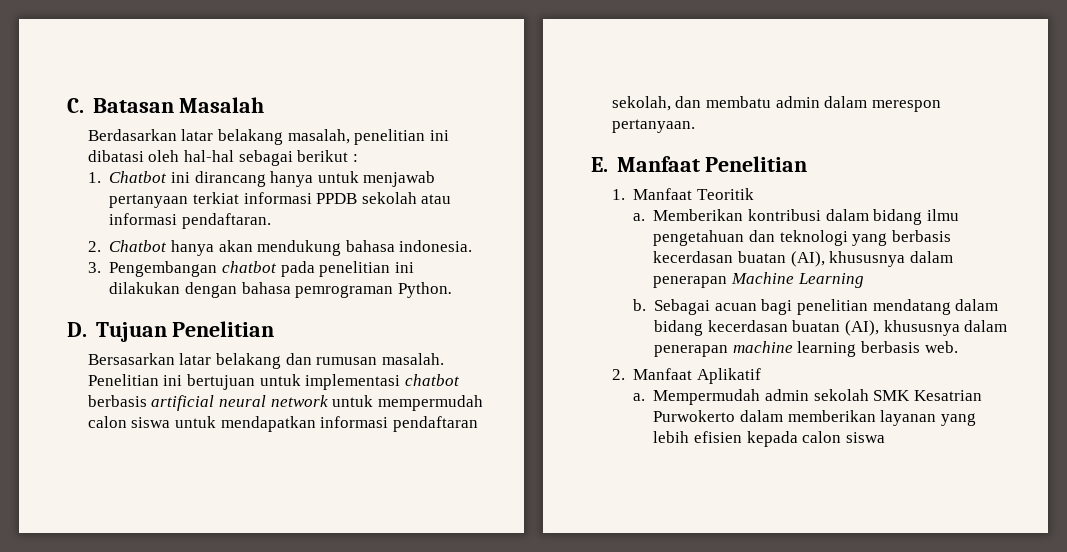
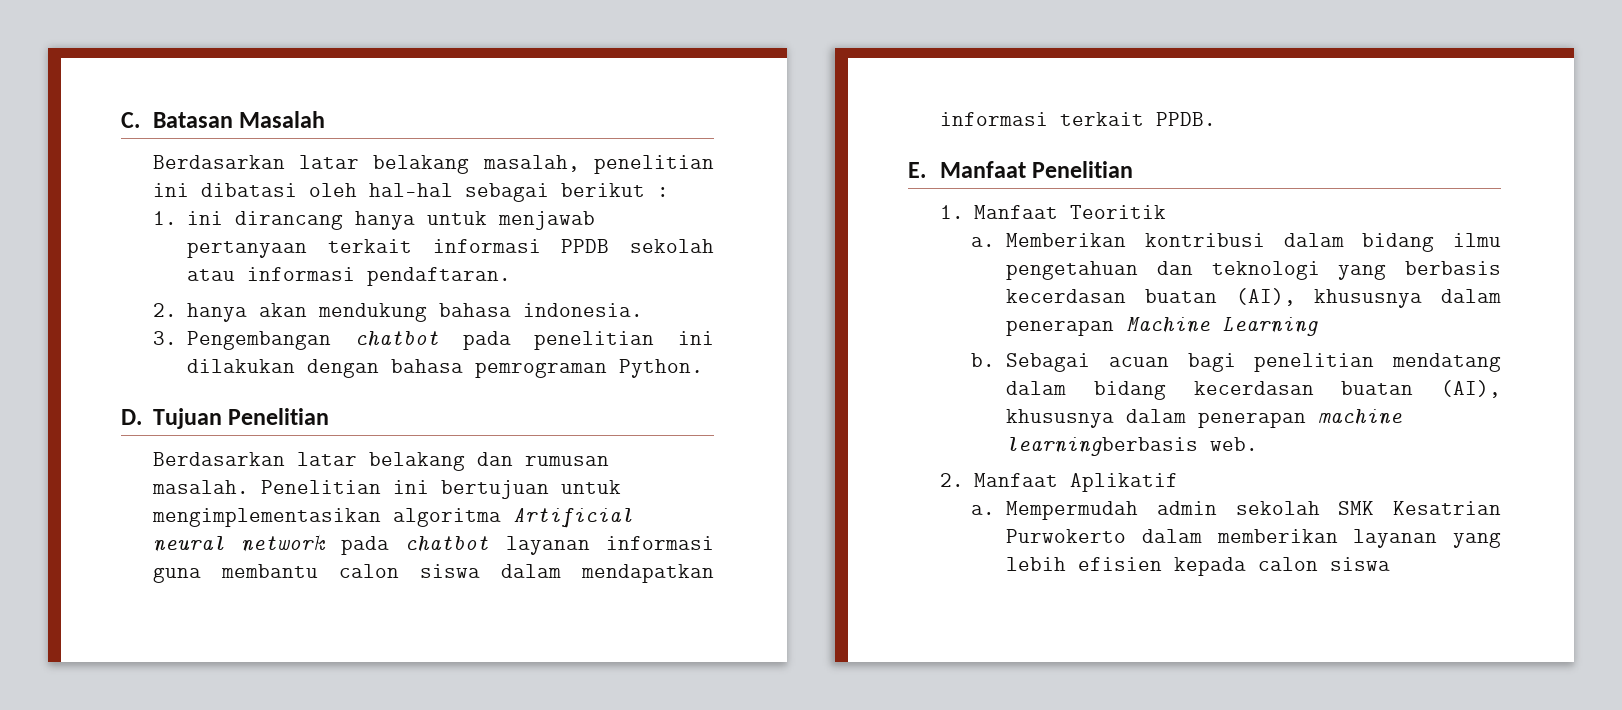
- 1. Chatbot ini dirancang hanya untuk menjawab pertanyaan terkiat informasi PPDB sekolah atau informasi pendaftaran.
+ 1. ini dirancang hanya untuk menjawab pertanyaan terkait informasi PPDB sekolah atau informasi pendaftaran.
- 2. Chatbot hanya akan mendukung bahasa indonesia.
+ 2. hanya akan mendukung bahasa indonesia.
- Bersasarkan latar belakang dan rumusan masalah.
+ Berdasarkan latar belakang dan rumusan masalah.
- Penelitian ini bertujuan untuk implementasi chatbot berbasis artificial neural network untuk mempermudah calon siswa untuk mendapatkan informasi pendaftaran sekolah, dan membatu admin dalam merespon pertanyaan.
+ Penelitian ini bertujuan untuk mengimplementasikan algoritma Artificial neural network pada chatbot layanan informasi guna membantu calon siswa dalam mendapatkan informasi terkait PPDB.
- Sebagai acuan bagi penelitian mendatang dalam bidang kecerdasan buatan (AI), khususnya dalam penerapan machine learning berbasis web.
+ Sebagai acuan bagi penelitian mendatang dalam bidang kecerdasan buatan (AI), khususnya dalam penerapan machine learningberbasis web.

